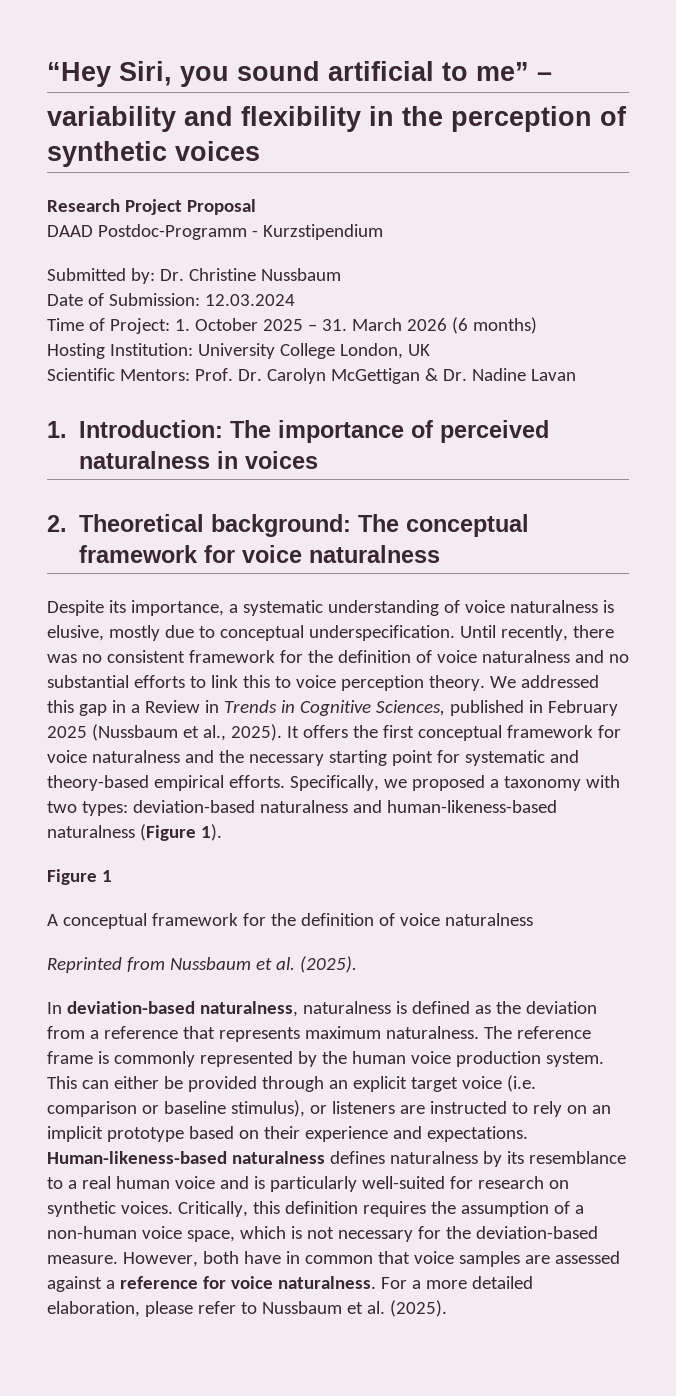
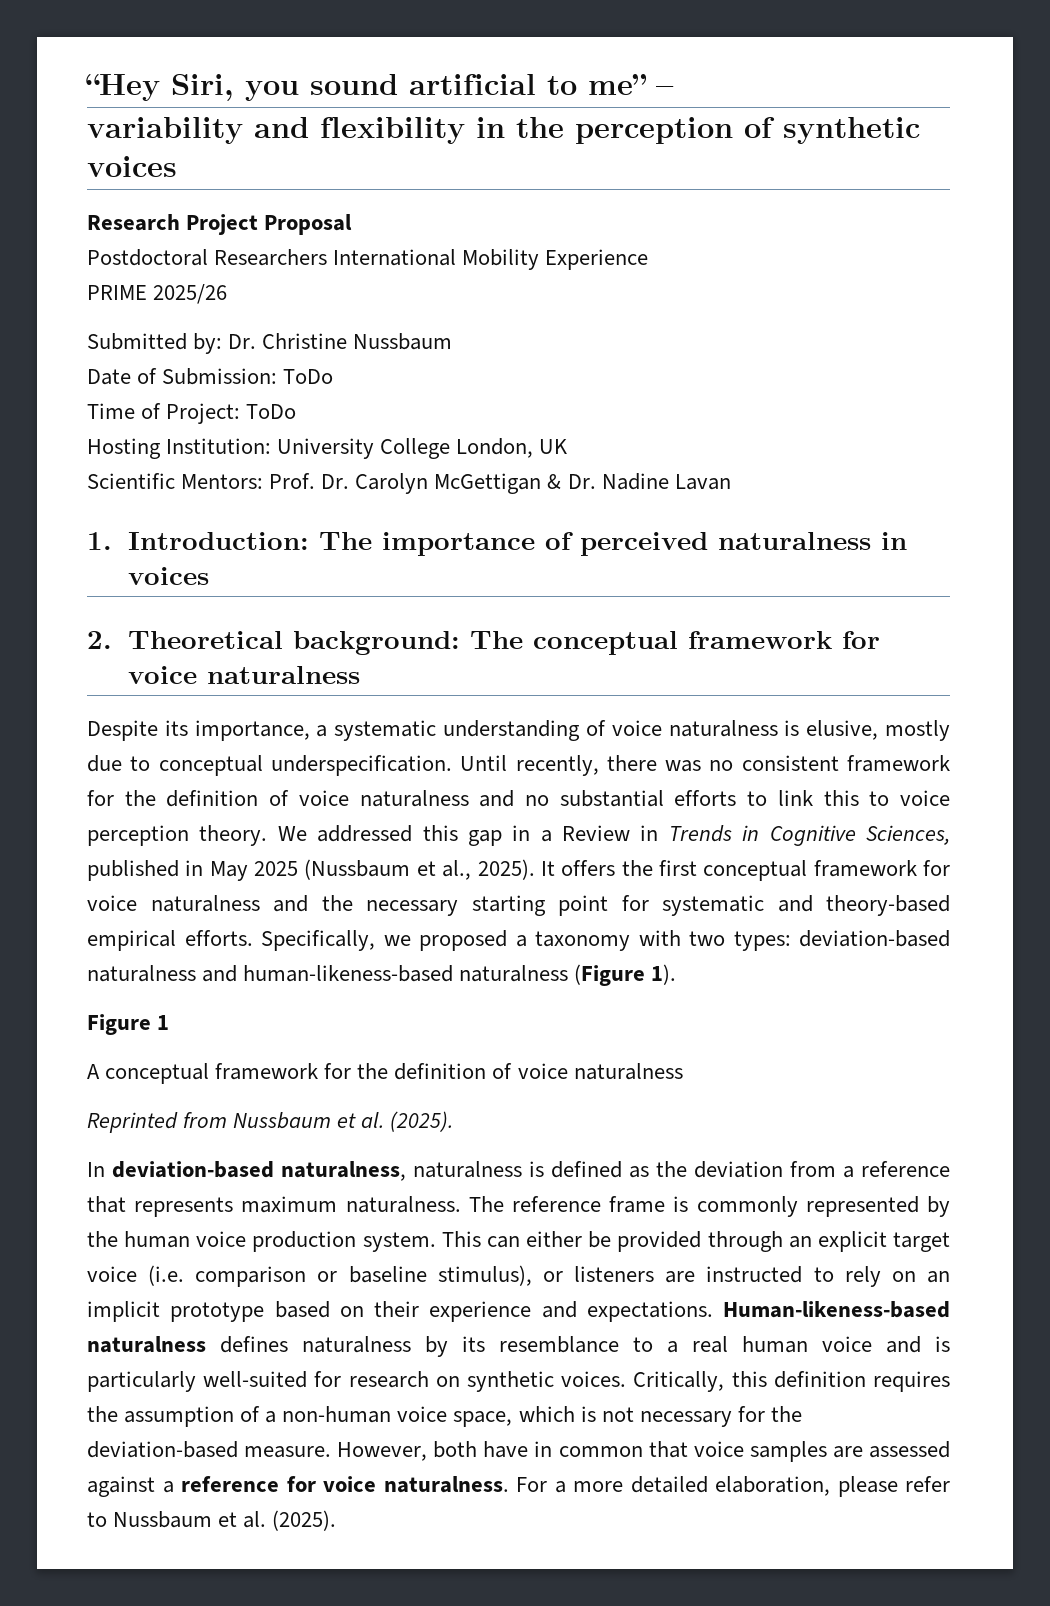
- DAAD Postdoc-Programm - Kurzstipendium
+ Postdoctoral Researchers International Mobility Experience
+ PRIME 2025/26
- Date of Submission: 12.03.2024
+ Date of Submission: ToDo
- Time of Project: 1. October 2025 – 31. March 2026 (6 months)
+ Time of Project: ToDo
- We addressed this gap in a Review in Trends in Cognitive Sciences, published in February 2025 (Nussbaum et al., 2025).
+ We addressed this gap in a Review in Trends in Cognitive Sciences, published in May 2025 (Nussbaum et al., 2025).

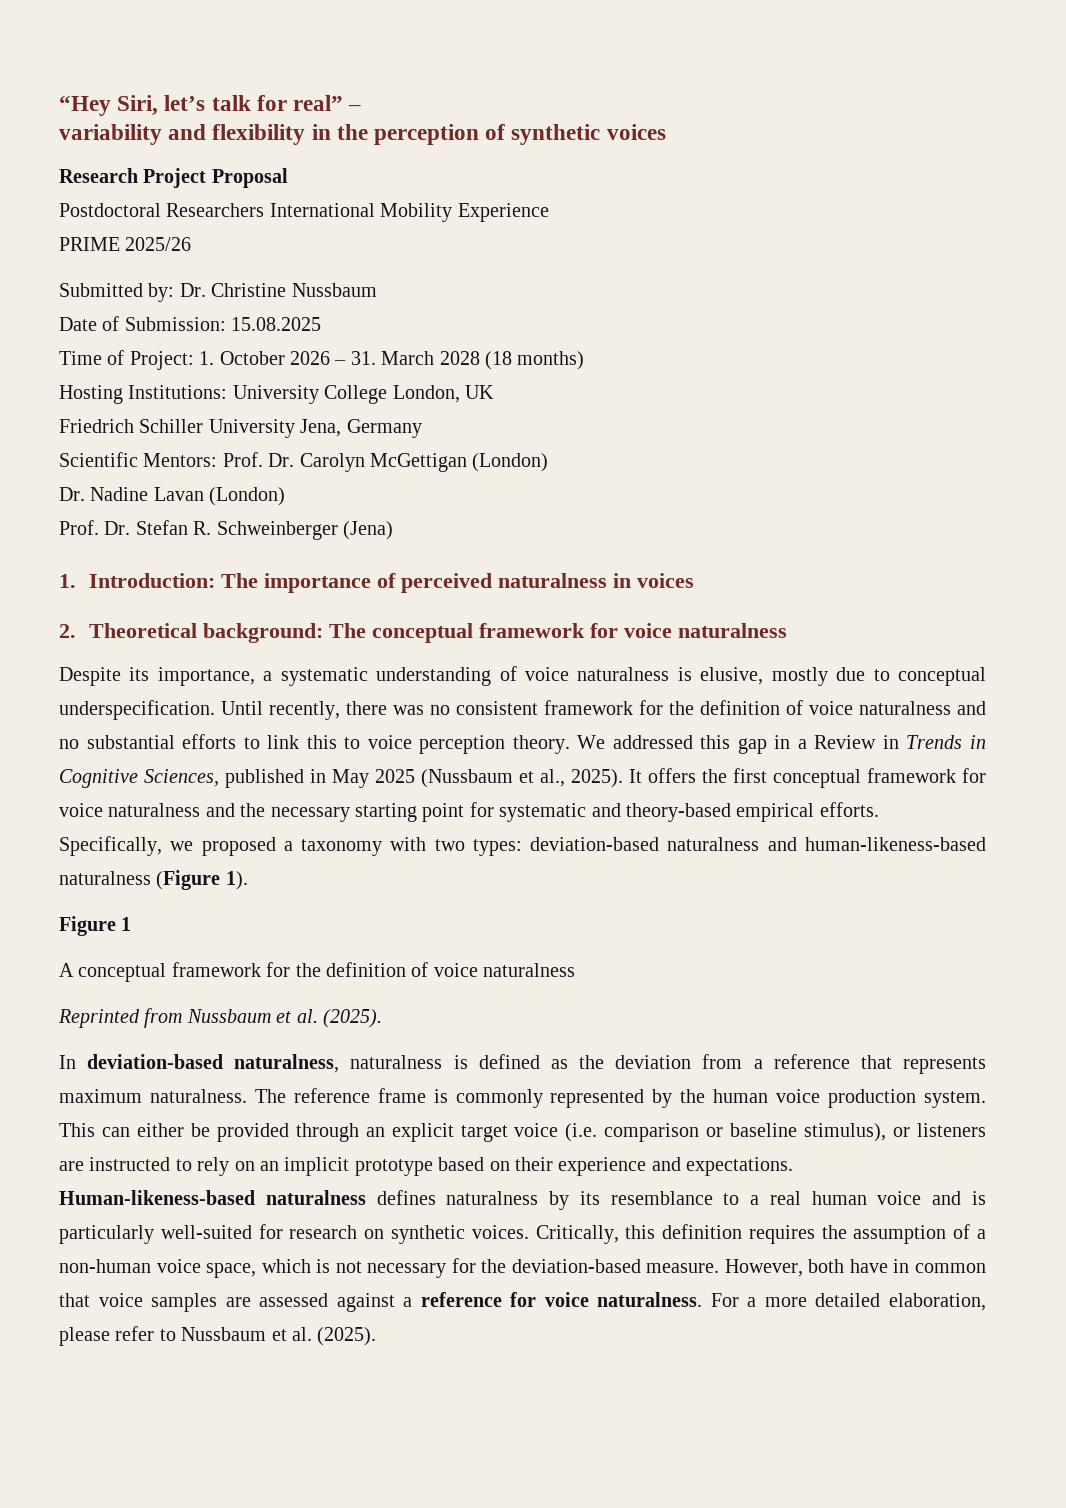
- “Hey Siri, you sound artificial to me” –
+ “Hey Siri, let’s talk for real” –
- Date of Submission: ToDo
+ Date of Submission: 15.08.2025
- Time of Project: ToDo
+ Time of Project: 1. October 2026 – 31. March 2028 (18 months)
- Hosting Institution: University College London, UK
+ Hosting Institutions: University College London, UK
+ Friedrich Schiller University Jena, Germany
- Scientific Mentors: Prof. Dr. Carolyn McGettigan & Dr. Nadine Lavan
+ Scientific Mentors: Prof. Dr. Carolyn McGettigan (London)
+ Dr. Nadine Lavan (London)
+ Prof. Dr. Stefan R. Schweinberger (Jena)

